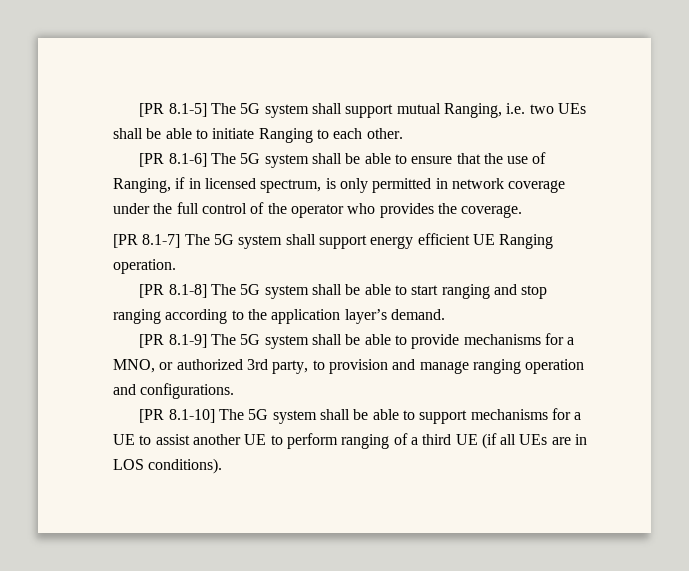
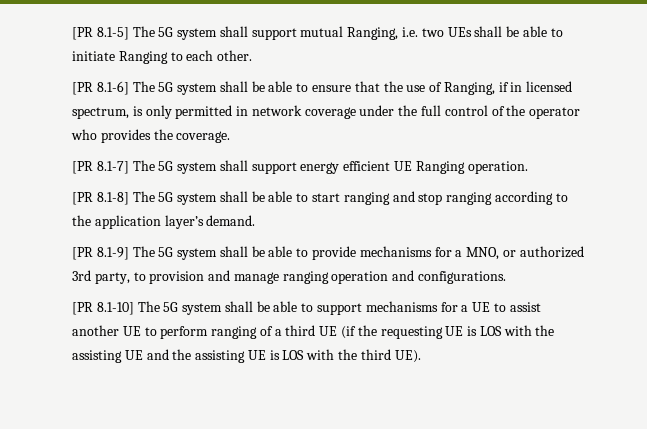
- [PR 8.1-10] The 5G system shall be able to support mechanisms for a UE to assist another UE to perform ranging of a third UE (if all UEs are in LOS conditions).
+ [PR 8.1-10] The 5G system shall be able to support mechanisms for a UE to assist another UE to perform ranging of a third UE (if the requesting UE is LOS with the assisting UE and the assisting UE is LOS with the third UE).

